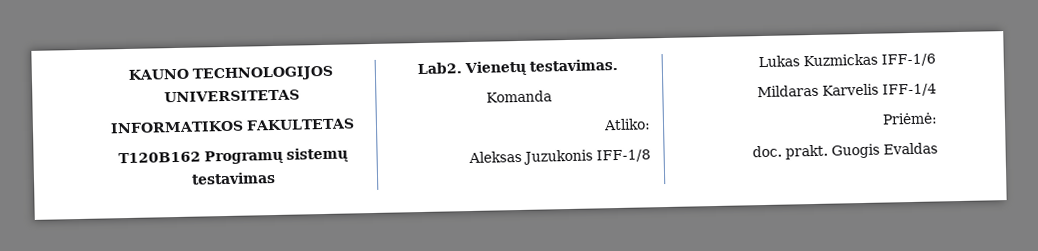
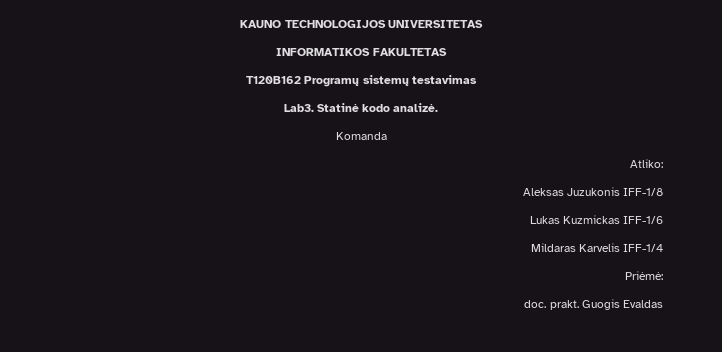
- Lab2. Vienetų testavimas.
+ Lab3. Statinė kodo analizė.

